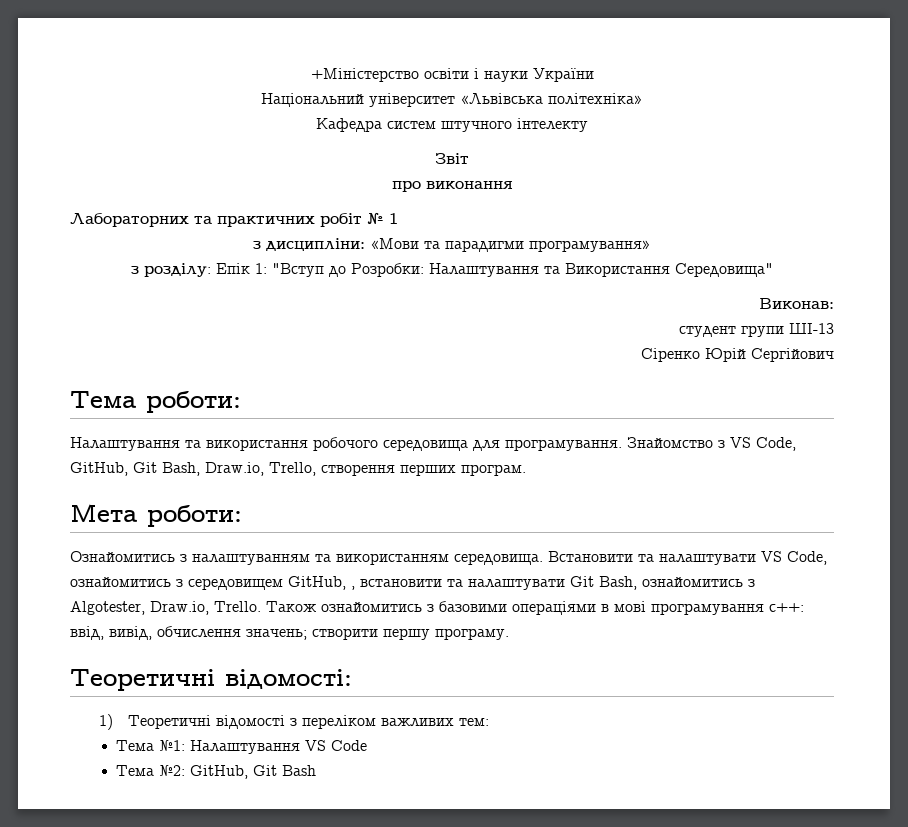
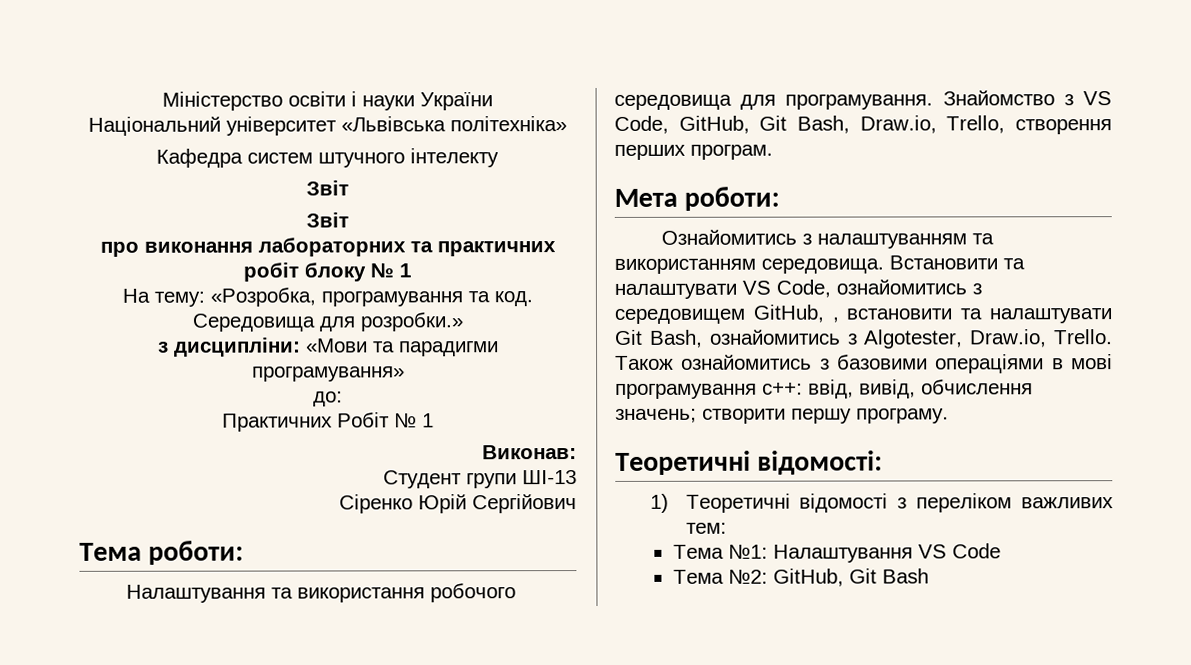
- +Міністерство освіти і науки України
+ Міністерство освіти і науки України
  Кафедра систем штучного інтелекту
+ Звіт
- про виконання
- Лабораторних та практичних робіт № 1
+ про виконання лабораторних та практичних робіт блоку № 1
+ На тему: «Розробка, програмування та код. Середовища для розробки.»
- з розділу: Епік 1: "Вступ до Розробки: Налаштування та Використання Середовища"
+ до:
+ Практичних Робіт № 1
- студент групи ШІ-13
+ Студент групи ШІ-13

